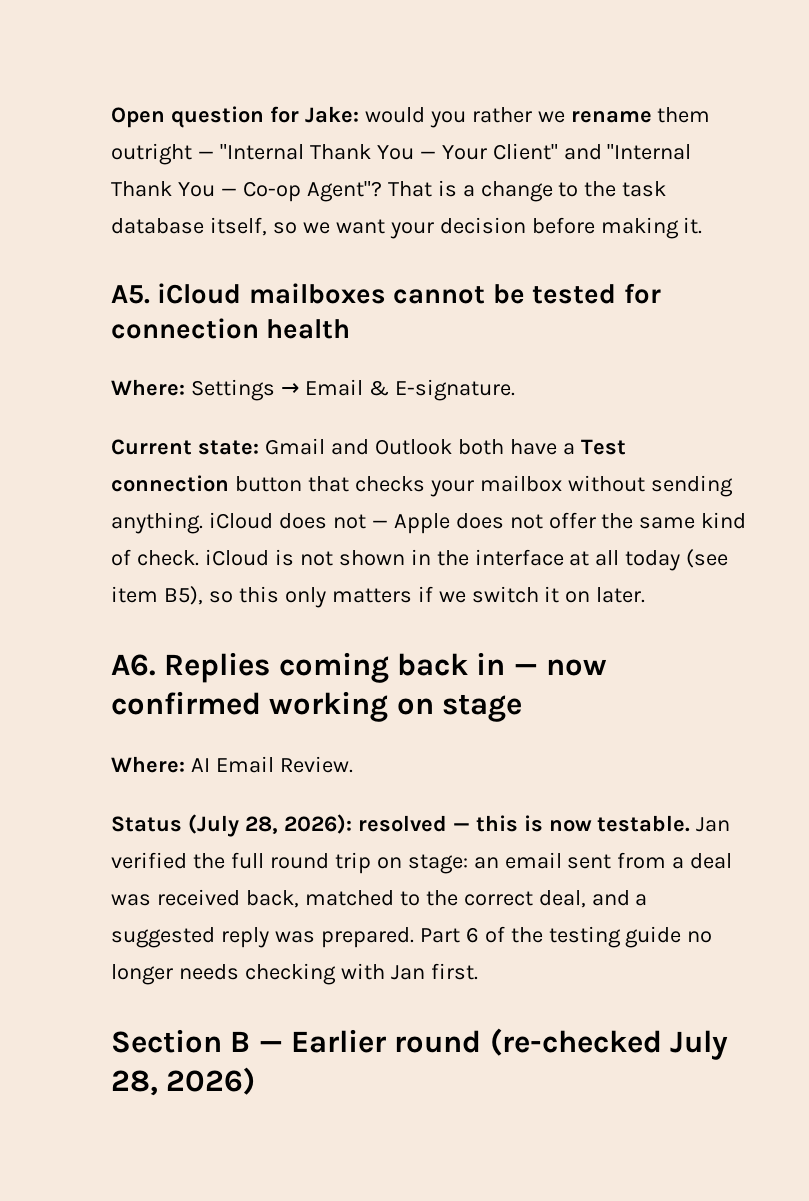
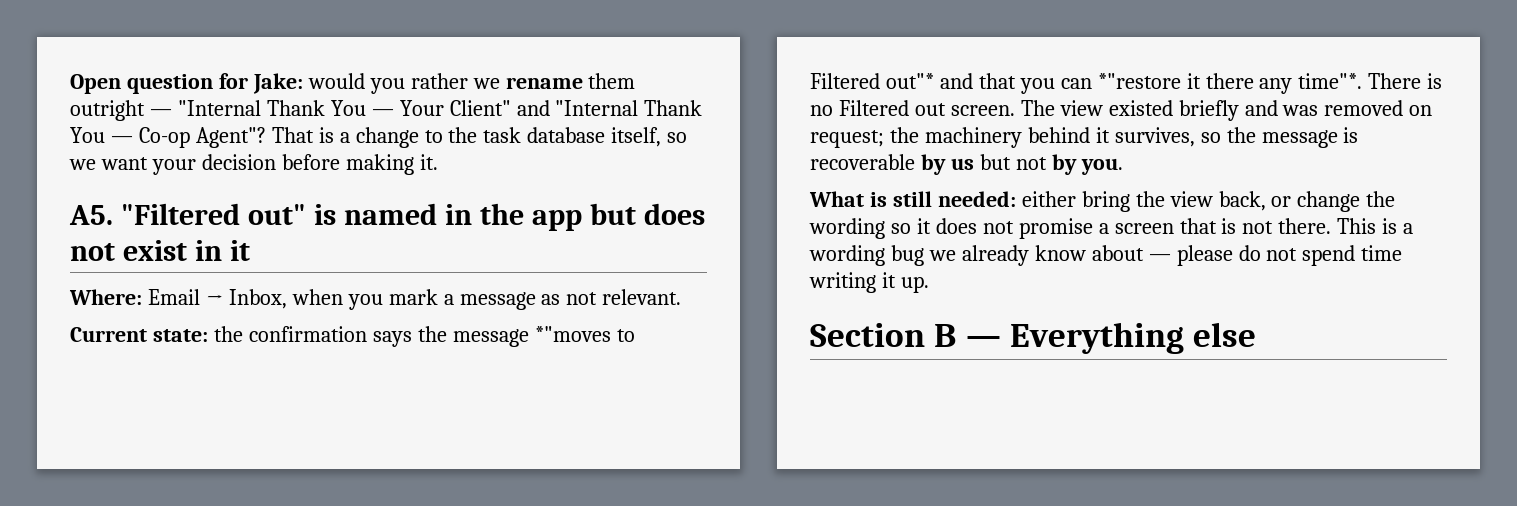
- A5. iCloud mailboxes cannot be tested for connection health
- Where: Settings → Email & E-signature.
- Current state: Gmail and Outlook both have a Test connection button that checks your mailbox without sending anything. iCloud does not — Apple does not offer the same kind of check. iCloud is not shown in the interface at all today (see item B5), so this only matters if we switch it on later.
- A6. Replies coming back in — now confirmed working on stage
- Where: AI Email Review.
- Status (July 28, 2026): resolved — this is now testable. Jan verified the full round trip on stage: an email sent from a deal was received back, matched to the correct deal, and a suggested reply was prepared. Part 6 of the testing guide no longer needs checking with Jan first.
- Section B — Earlier round (re-checked July 28, 2026)
+ A5. "Filtered out" is named in the app but does not exist in it
+ Where: Email → Inbox, when you mark a message as not relevant.
+ Current state: the confirmation says the message *"moves to Filtered out"* and that you can *"restore it there any time"*. There is no Filtered out screen. The view existed briefly and was removed on request; the machinery behind it survives, so the message is recoverable by us but not by you.
+ What is still needed: either bring the view back, or change the wording so it does not promise a screen that is not there. This is a wording bug we already know about — please do not spend time writing it up.
+ Section B — Everything else

